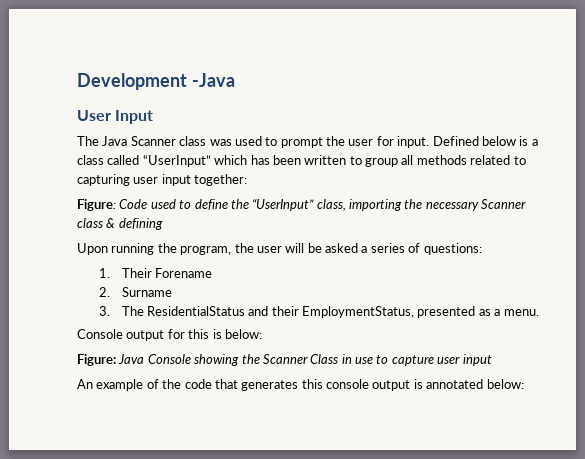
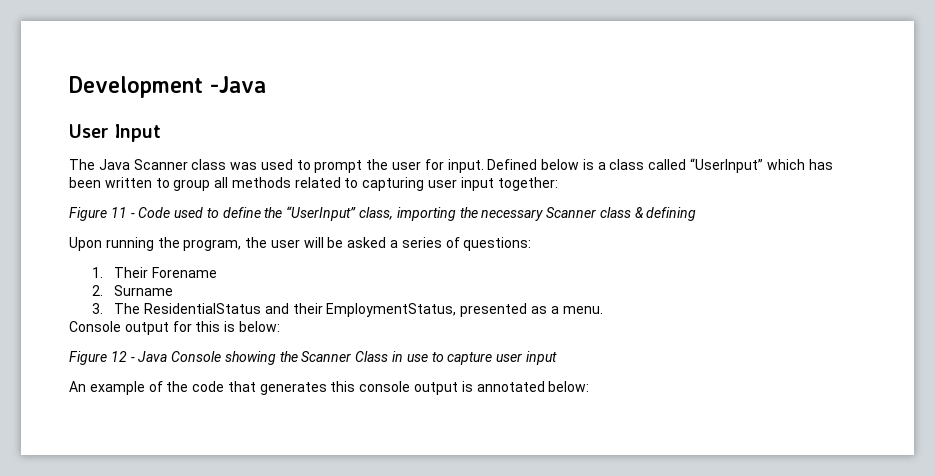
- Figure: Code used to define the “UserInput” class, importing the necessary Scanner class & defining
+ Figure 11 - Code used to define the “UserInput” class, importing the necessary Scanner class & defining
- Figure: Java Console showing the Scanner Class in use to capture user input
+ Figure 12 - Java Console showing the Scanner Class in use to capture user input

